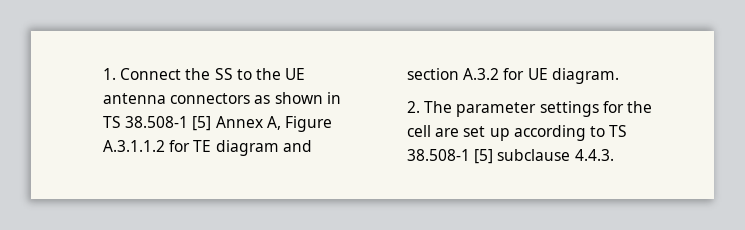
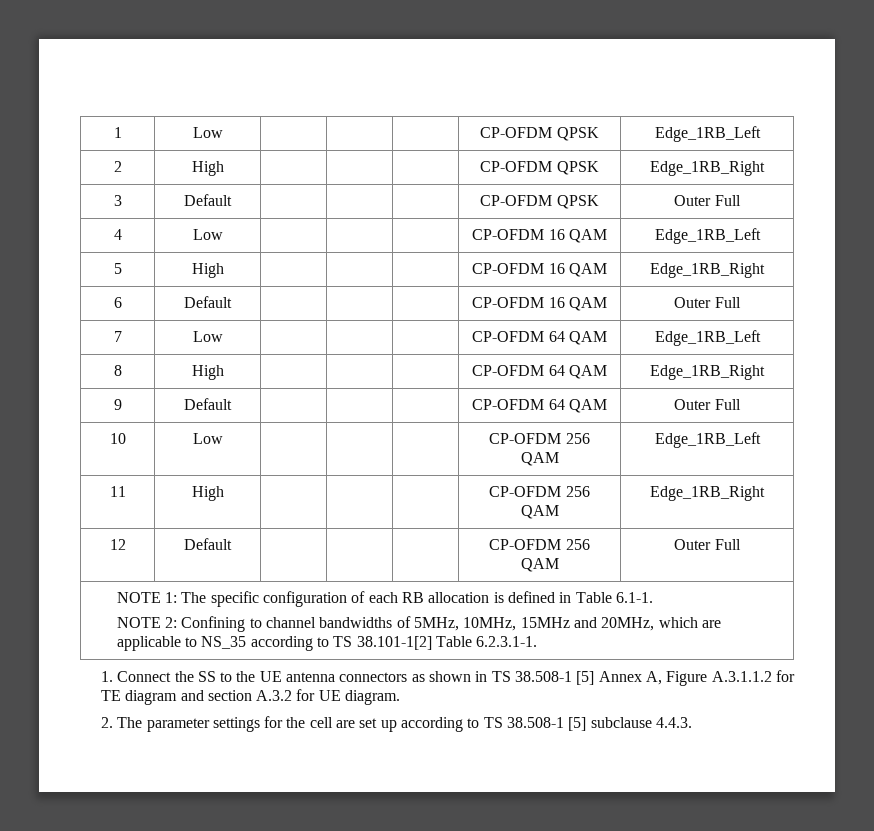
+ 1 | Low | | | | CP-OFDM QPSK | Edge_1RB_Left
+ 2 | High | | | | CP-OFDM QPSK | Edge_1RB_Right
+ 3 | Default | | | | CP-OFDM QPSK | Outer Full
+ 4 | Low | | | | CP-OFDM 16 QAM | Edge_1RB_Left
+ 5 | High | | | | CP-OFDM 16 QAM | Edge_1RB_Right
+ 6 | Default | | | | CP-OFDM 16 QAM | Outer Full
+ 7 | Low | | | | CP-OFDM 64 QAM | Edge_1RB_Left
+ 8 | High | | | | CP-OFDM 64 QAM | Edge_1RB_Right
+ 9 | Default | | | | CP-OFDM 64 QAM | Outer Full
+ 10 | Low | | | | CP-OFDM 256 QAM | Edge_1RB_Left
+ 11 | High | | | | CP-OFDM 256 QAM | Edge_1RB_Right
+ 12 | Default | | | | CP-OFDM 256 QAM | Outer Full
+ NOTE 1: The specific configuration of each RB allocation is defined in Table 6.1-1.
+ NOTE 2: Confining to channel bandwidths of 5MHz, 10MHz, 15MHz and 20MHz, which are applicable to NS_35 according to TS 38.101-1[2] Table 6.2.3.1-1.

